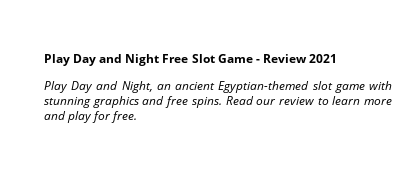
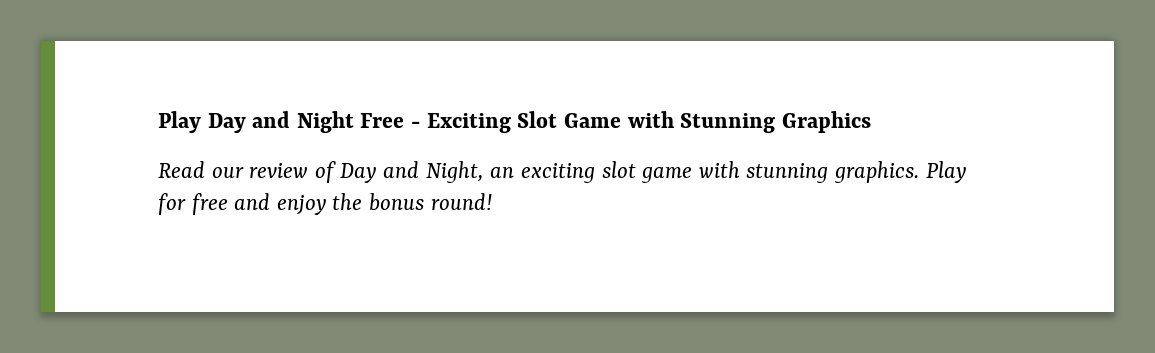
- Play Day and Night Free Slot Game - Review 2021
- Play Day and Night, an ancient Egyptian-themed slot game with stunning graphics and free spins. Read our review to learn more and play for free.
+ Play Day and Night Free - Exciting Slot Game with Stunning Graphics
+ Read our review of Day and Night, an exciting slot game with stunning graphics. Play for free and enjoy the bonus round!

